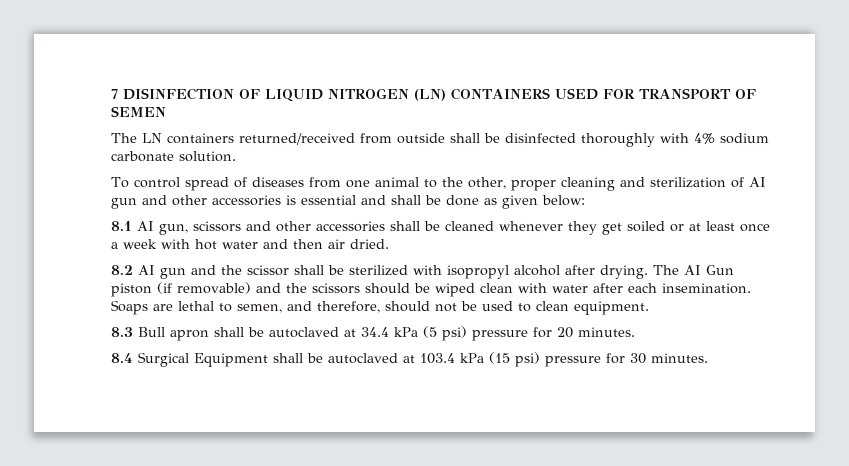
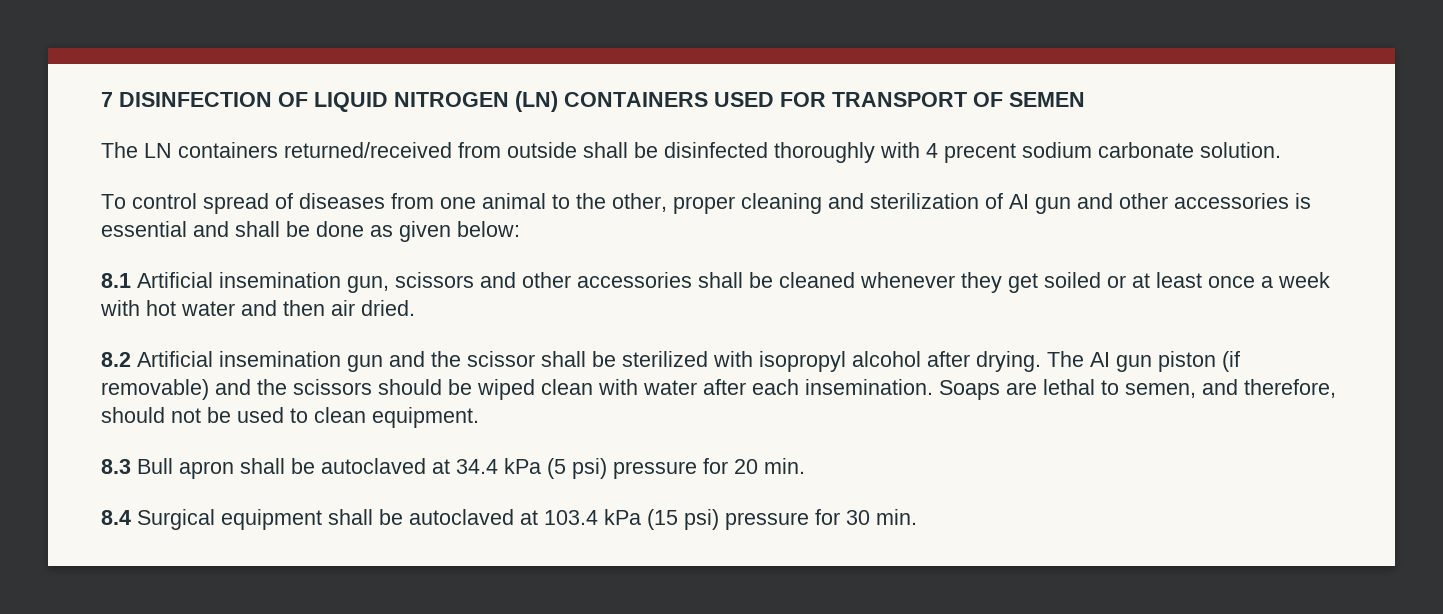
- The LN containers returned/received from outside shall be disinfected thoroughly with 4% sodium carbonate solution.
+ The LN containers returned/received from outside shall be disinfected thoroughly with 4 precent sodium carbonate solution.
- 8.1 AI gun, scissors and other accessories shall be cleaned whenever they get soiled or at least once a week with hot water and then air dried.
+ 8.1 Artificial insemination gun, scissors and other accessories shall be cleaned whenever they get soiled or at least once a week with hot water and then air dried.
- 8.2 AI gun and the scissor shall be sterilized with isopropyl alcohol after drying.
+ 8.2 Artificial insemination gun and the scissor shall be sterilized with isopropyl alcohol after drying.
- The AI Gun piston (if removable) and the scissors should be wiped clean with water after each insemination.
+ The AI gun piston (if removable) and the scissors should be wiped clean with water after each insemination.
- 8.3 Bull apron shall be autoclaved at 34.4 kPa (5 psi) pressure for 20 minutes.
+ 8.3 Bull apron shall be autoclaved at 34.4 kPa (5 psi) pressure for 20 min.
- 8.4 Surgical Equipment shall be autoclaved at 103.4 kPa (15 psi) pressure for 30 minutes.
+ 8.4 Surgical equipment shall be autoclaved at 103.4 kPa (15 psi) pressure for 30 min.

